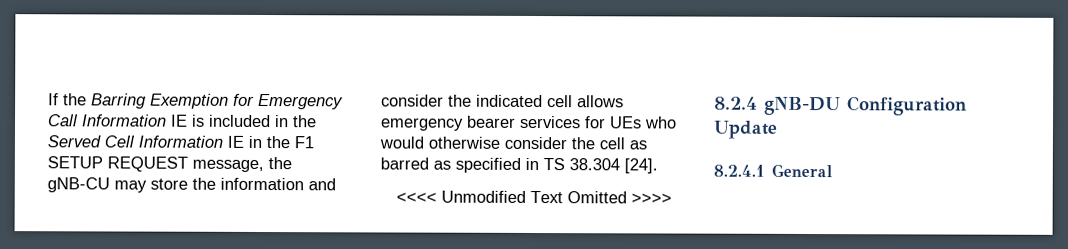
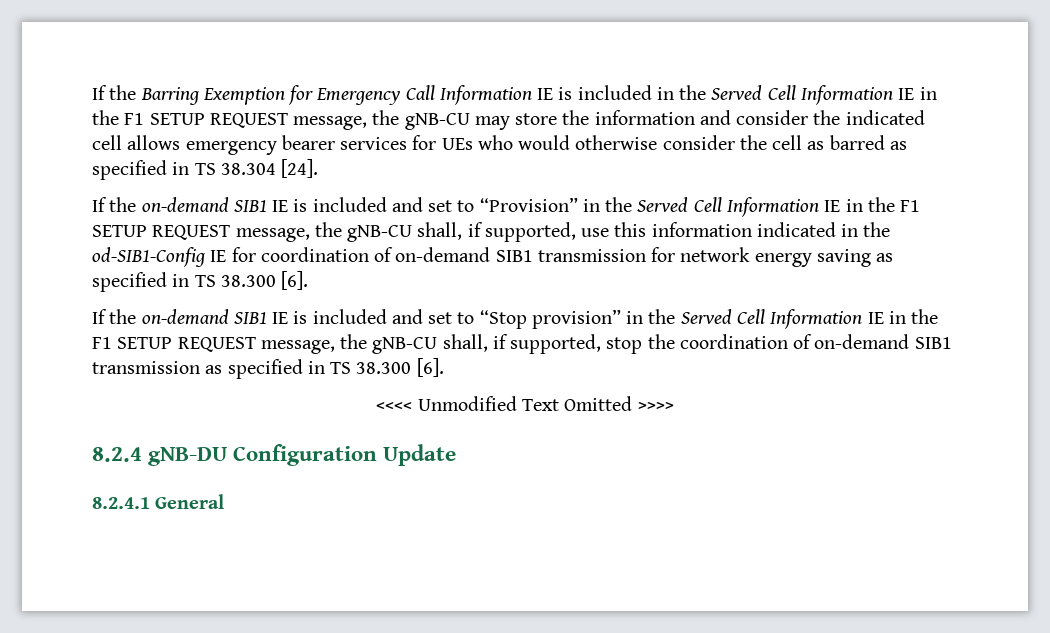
+ If the on-demand SIB1 IE is included and set to “Provision” in the Served Cell Information IE in the F1 SETUP REQUEST message, the gNB-CU shall, if supported, use this information indicated in the od-SIB1-Config IE for coordination of on-demand SIB1 transmission for network energy saving as specified in TS 38.300 [6].
+ If the on-demand SIB1 IE is included and set to “Stop provision” in the Served Cell Information IE in the F1 SETUP REQUEST message, the gNB-CU shall, if supported, stop the coordination of on-demand SIB1 transmission as specified in TS 38.300 [6].

